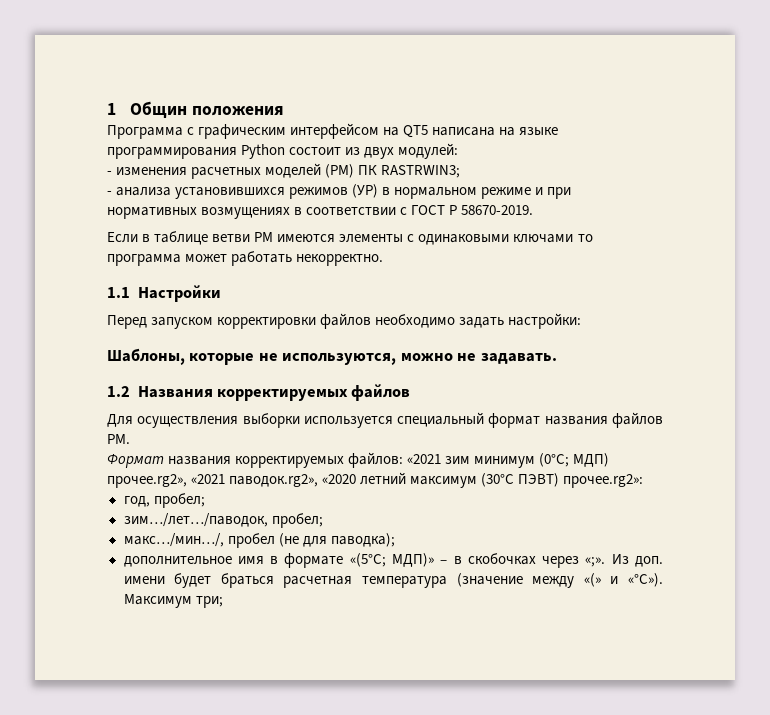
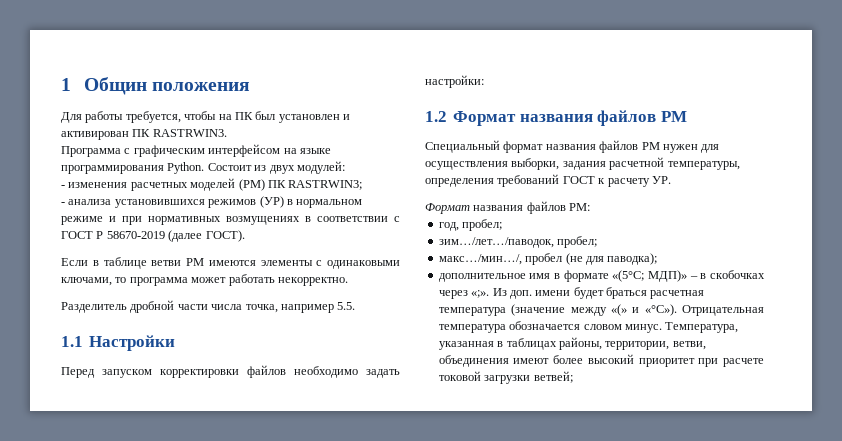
+ Для работы требуется, чтобы на ПК был установлен и активирован ПК RASTRWIN3.
- Программа с графическим интерфейсом на QT5 написана на языке программирования Python состоит из двух модулей:
+ Программа с графическим интерфейсом на языке программирования Python. Состоит из двух модулей:
- - анализа установившихся режимов (УР) в нормальном режиме и при нормативных возмущениях в соответствии с ГОСТ Р 58670-2019.
+ - анализа установившихся режимов (УР) в нормальном режиме и при нормативных возмущениях в соответствии с ГОСТ Р 58670-2019 (далее ГОСТ).
- Если в таблице ветви РМ имеются элементы с одинаковыми ключами то программа может работать некорректно.
+ Если в таблице ветви РМ имеются элементы с одинаковыми ключами, то программа может работать некорректно.
+ Разделитель дробной части числа точка, например 5.5.
- Шаблоны, которые не используются, можно не задавать.
- 1.2 Названия корректируемых файлов
- Для осуществления выборки используется специальный формат названия файлов РМ.
- Формат названия корректируемых файлов: «2021 зим минимум (0°C; МДП) прочее.rg2», «2021 паводок.rg2», «2020 летний максимум (30°C ПЭВТ) прочее.rg2»:
+ 1.2 Формат названия файлов РМ
+ Специальный формат названия файлов РМ нужен для осуществления выборки, задания расчетной температуры, определения требований ГОСТ к расчету УР.
+ Формат названия файлов РМ:
- Максимум три;
+ Отрицательная температура обозначается словом минус. Температура, указанная в таблицах районы, территории, ветви, объединения имеют более высокий приоритет при расчете токовой загрузки ветвей;

